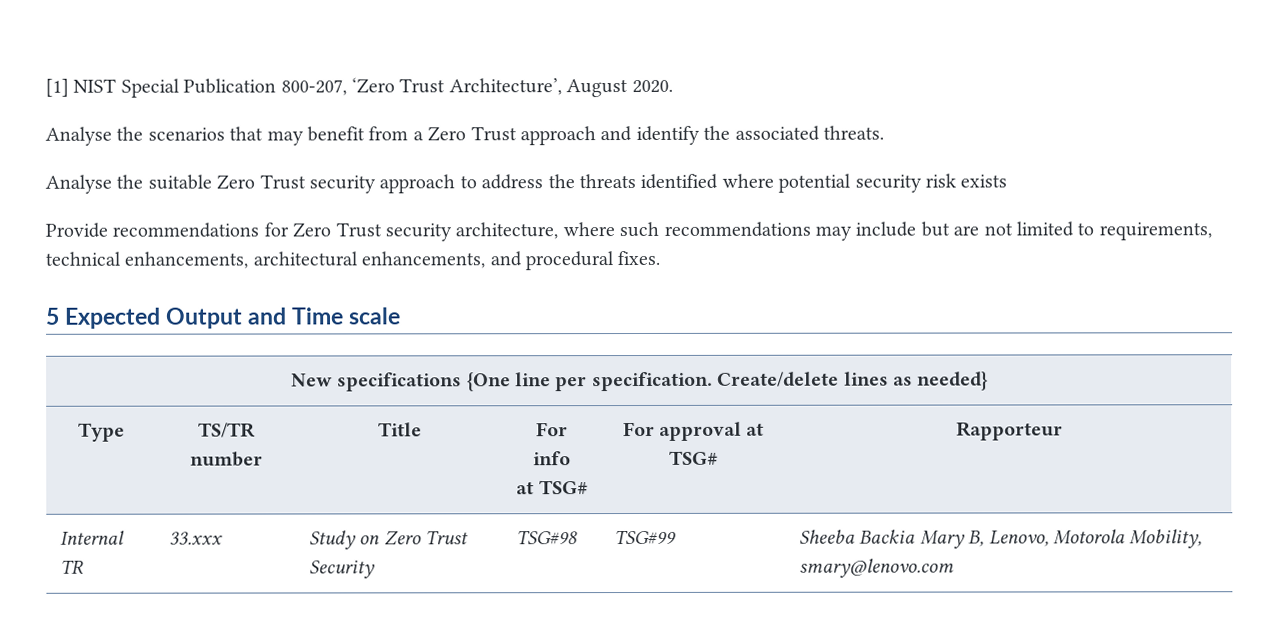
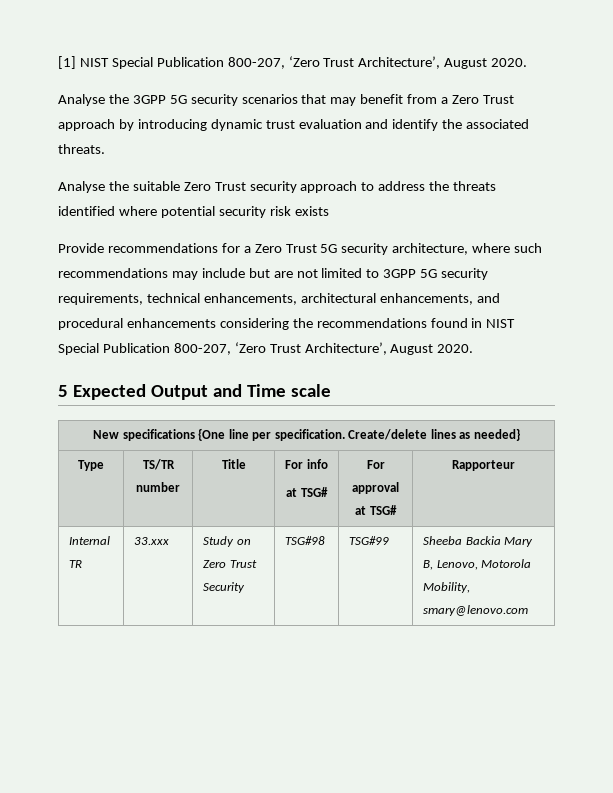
- Analyse the scenarios that may benefit from a Zero Trust approach and identify the associated threats.
+ Analyse the 3GPP 5G security scenarios that may benefit from a Zero Trust approach by introducing dynamic trust evaluation and identify the associated threats.
- Provide recommendations for Zero Trust security architecture, where such recommendations may include but are not limited to requirements, technical enhancements, architectural enhancements, and procedural fixes.
+ Provide recommendations for a Zero Trust 5G security architecture, where such recommendations may include but are not limited to 3GPP 5G security requirements, technical enhancements, architectural enhancements, and procedural enhancements considering the recommendations found in NIST Special Publication 800-207, ‘Zero Trust Architecture’, August 2020.

